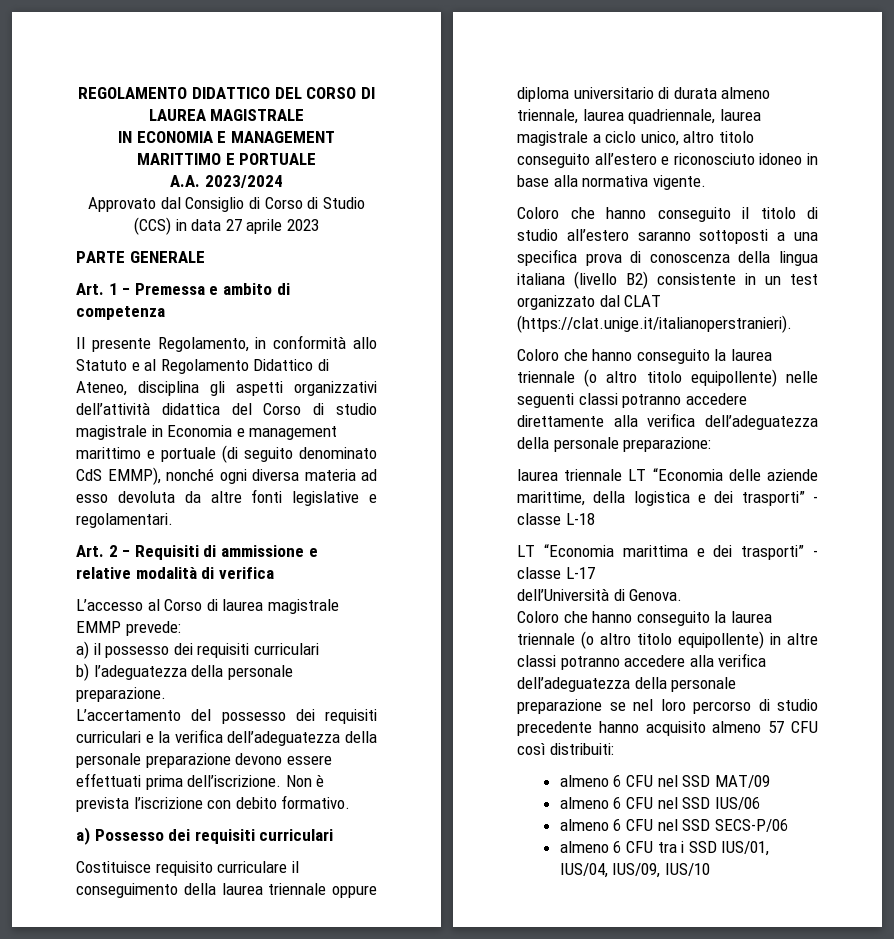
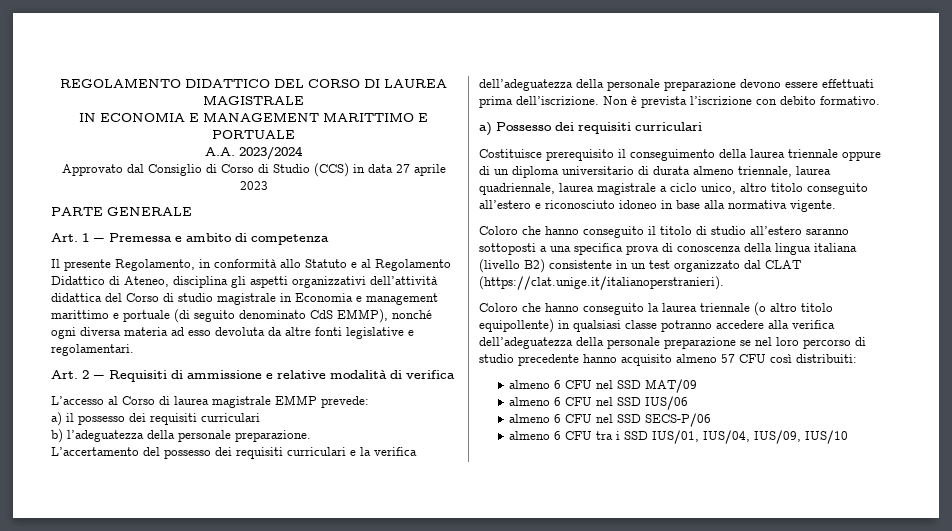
- Costituisce requisito curriculare il conseguimento della laurea triennale oppure diploma universitario di durata almeno triennale, laurea quadriennale, laurea magistrale a ciclo unico, altro titolo conseguito all’estero e riconosciuto idoneo in base alla normativa vigente.
+ Costituisce prerequisito il conseguimento della laurea triennale oppure di un diploma universitario di durata almeno triennale, laurea quadriennale, laurea magistrale a ciclo unico, altro titolo conseguito all’estero e riconosciuto idoneo in base alla normativa vigente.
- Coloro che hanno conseguito la laurea triennale (o altro titolo equipollente) nelle seguenti classi potranno accedere direttamente alla verifica dell’adeguatezza della personale preparazione:
- laurea triennale LT “Economia delle aziende marittime, della logistica e dei trasporti” - classe L-18
- LT “Economia marittima e dei trasporti” - classe L-17
- dell’Università di Genova.
- Coloro che hanno conseguito la laurea triennale (o altro titolo equipollente) in altre classi potranno accedere alla verifica dell’adeguatezza della personale preparazione se nel loro percorso di studio precedente hanno acquisito almeno 57 CFU così distribuiti:
+ Coloro che hanno conseguito la laurea triennale (o altro titolo equipollente) in qualsiasi classe potranno accedere alla verifica dell’adeguatezza della personale preparazione se nel loro percorso di studio precedente hanno acquisito almeno 57 CFU così distribuiti:

